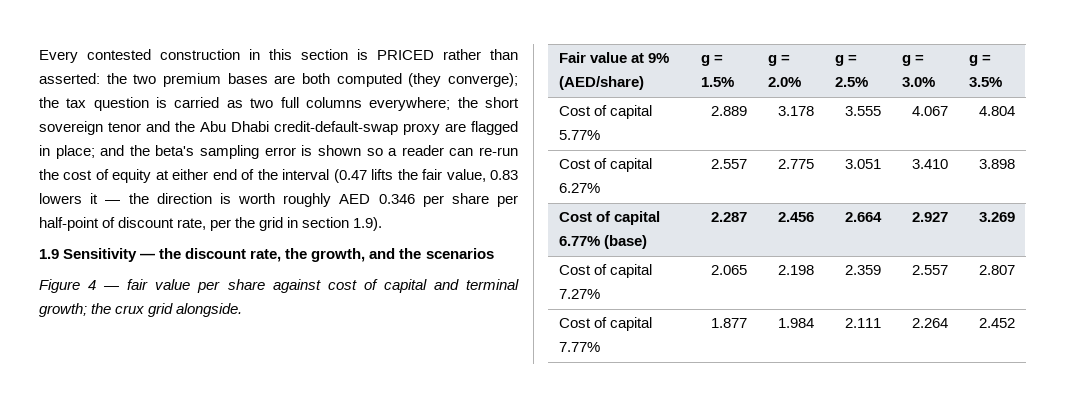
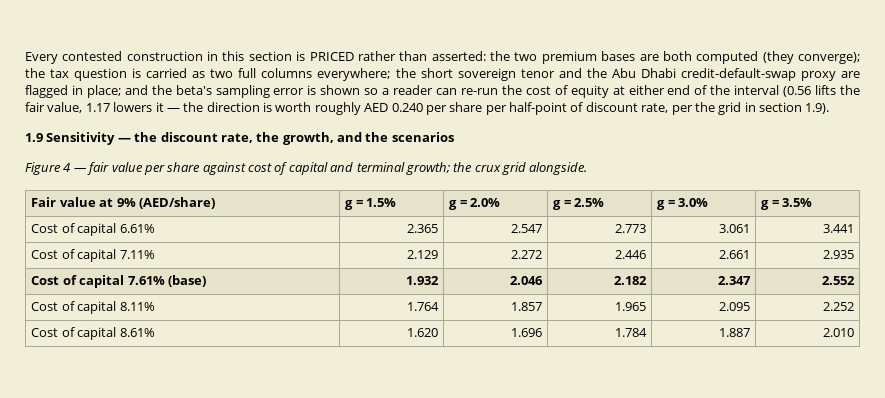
- and the beta's sampling error is shown so a reader can re-run the cost of equity at either end of the interval (0.47 lifts the fair value, 0.83 lowers it — the direction is worth roughly AED 0.346 per share per half-point of discount rate, per the grid in section 1.9).
+ and the beta's sampling error is shown so a reader can re-run the cost of equity at either end of the interval (0.56 lifts the fair value, 1.17 lowers it — the direction is worth roughly AED 0.240 per share per half-point of discount rate, per the grid in section 1.9).
- Cost of capital 5.77% | 2.889 | 3.178 | 3.555 | 4.067 | 4.804
- Cost of capital 6.27% | 2.557 | 2.775 | 3.051 | 3.410 | 3.898
- Cost of capital 6.77% (base) | 2.287 | 2.456 | 2.664 | 2.927 | 3.269
- Cost of capital 7.27% | 2.065 | 2.198 | 2.359 | 2.557 | 2.807
- Cost of capital 7.77% | 1.877 | 1.984 | 2.111 | 2.264 | 2.452
+ Cost of capital 6.61% | 2.365 | 2.547 | 2.773 | 3.061 | 3.441
+ Cost of capital 7.11% | 2.129 | 2.272 | 2.446 | 2.661 | 2.935
+ Cost of capital 7.61% (base) | 1.932 | 2.046 | 2.182 | 2.347 | 2.552
+ Cost of capital 8.11% | 1.764 | 1.857 | 1.965 | 2.095 | 2.252
+ Cost of capital 8.61% | 1.620 | 1.696 | 1.784 | 1.887 | 2.010

